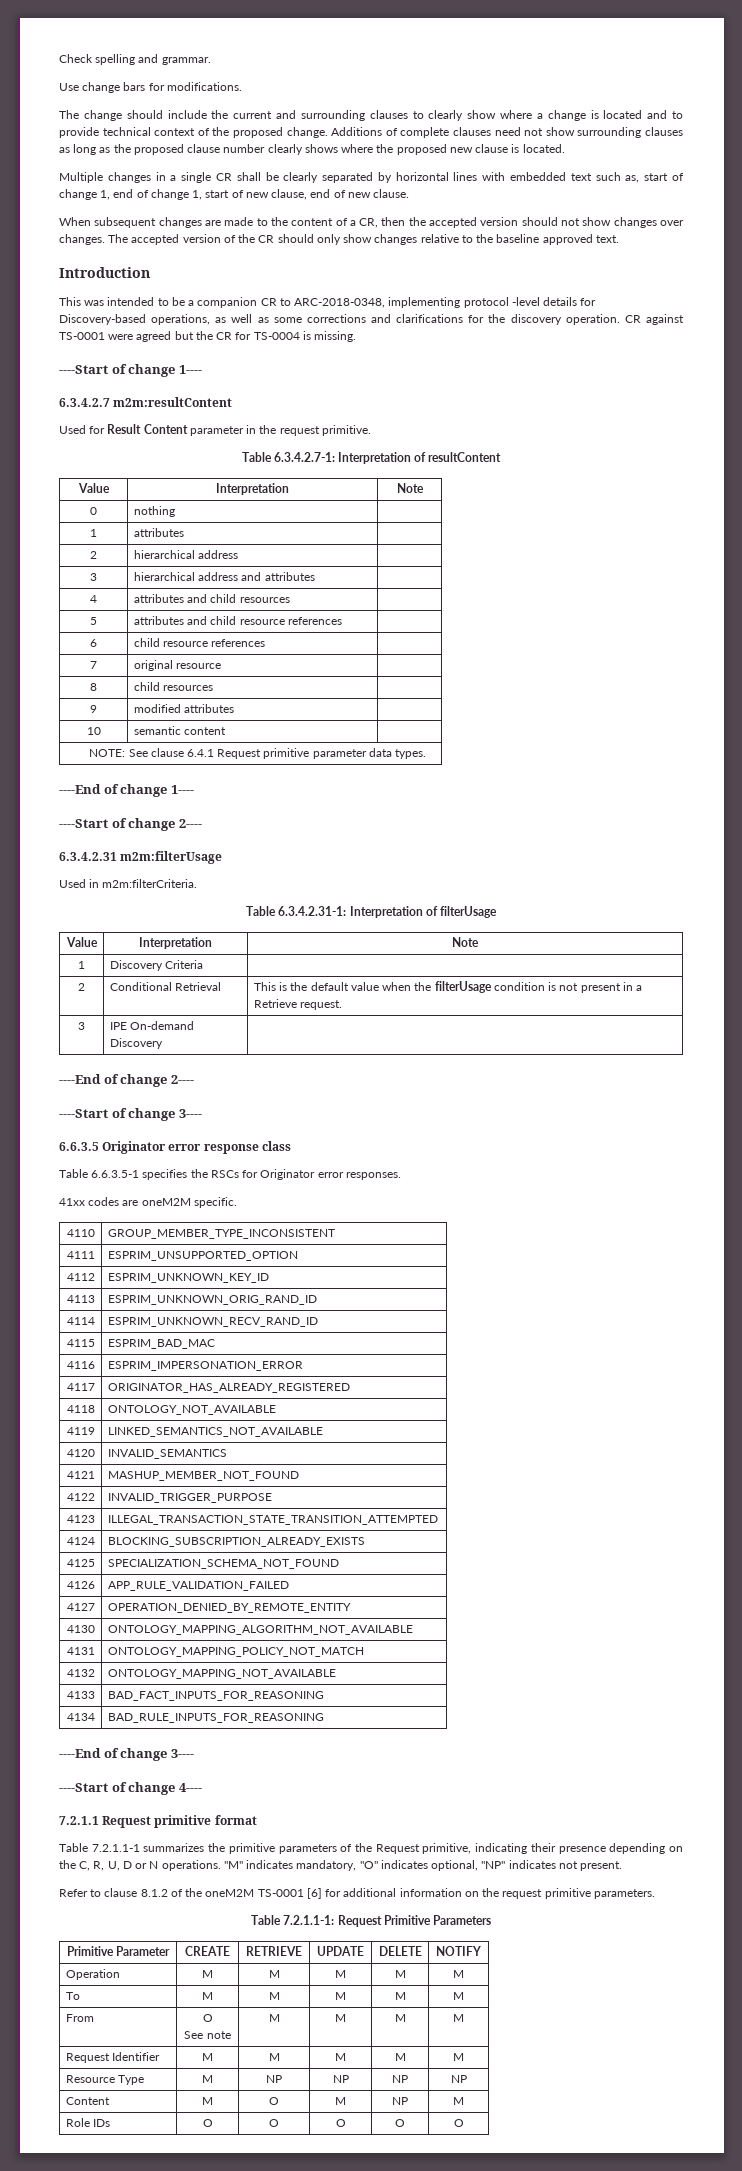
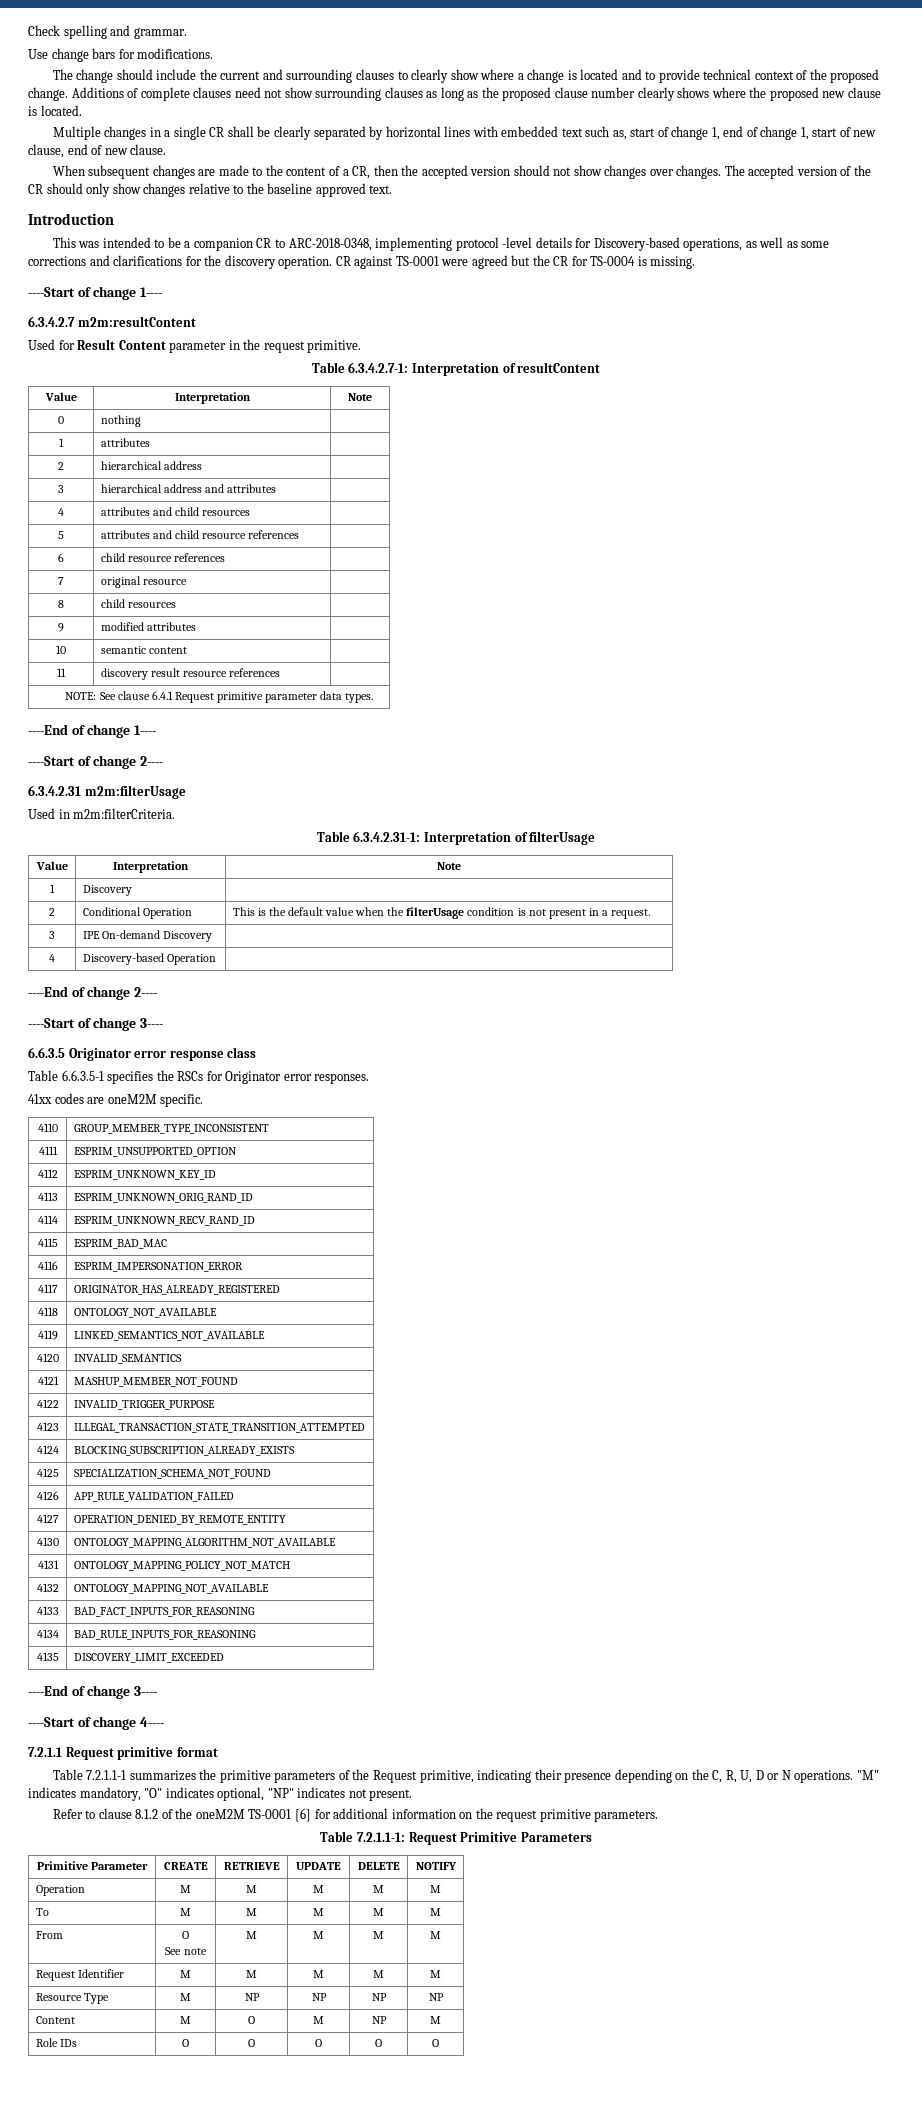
+ 11 | discovery result resource references |
- 1 | Discovery Criteria |
+ 1 | Discovery |
- 2 | Conditional Retrieval | This is the default value when the filterUsage condition is not present in a Retrieve request.
+ 2 | Conditional Operation | This is the default value when the filterUsage condition is not present in a request.
+ 4 | Discovery-based Operation |
+ 4135 | DISCOVERY_LIMIT_EXCEEDED

